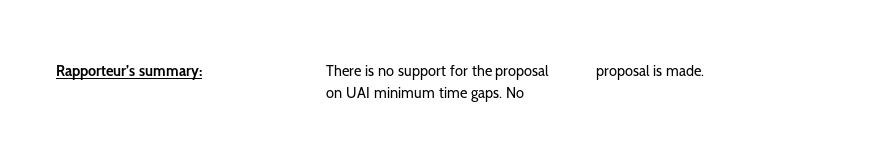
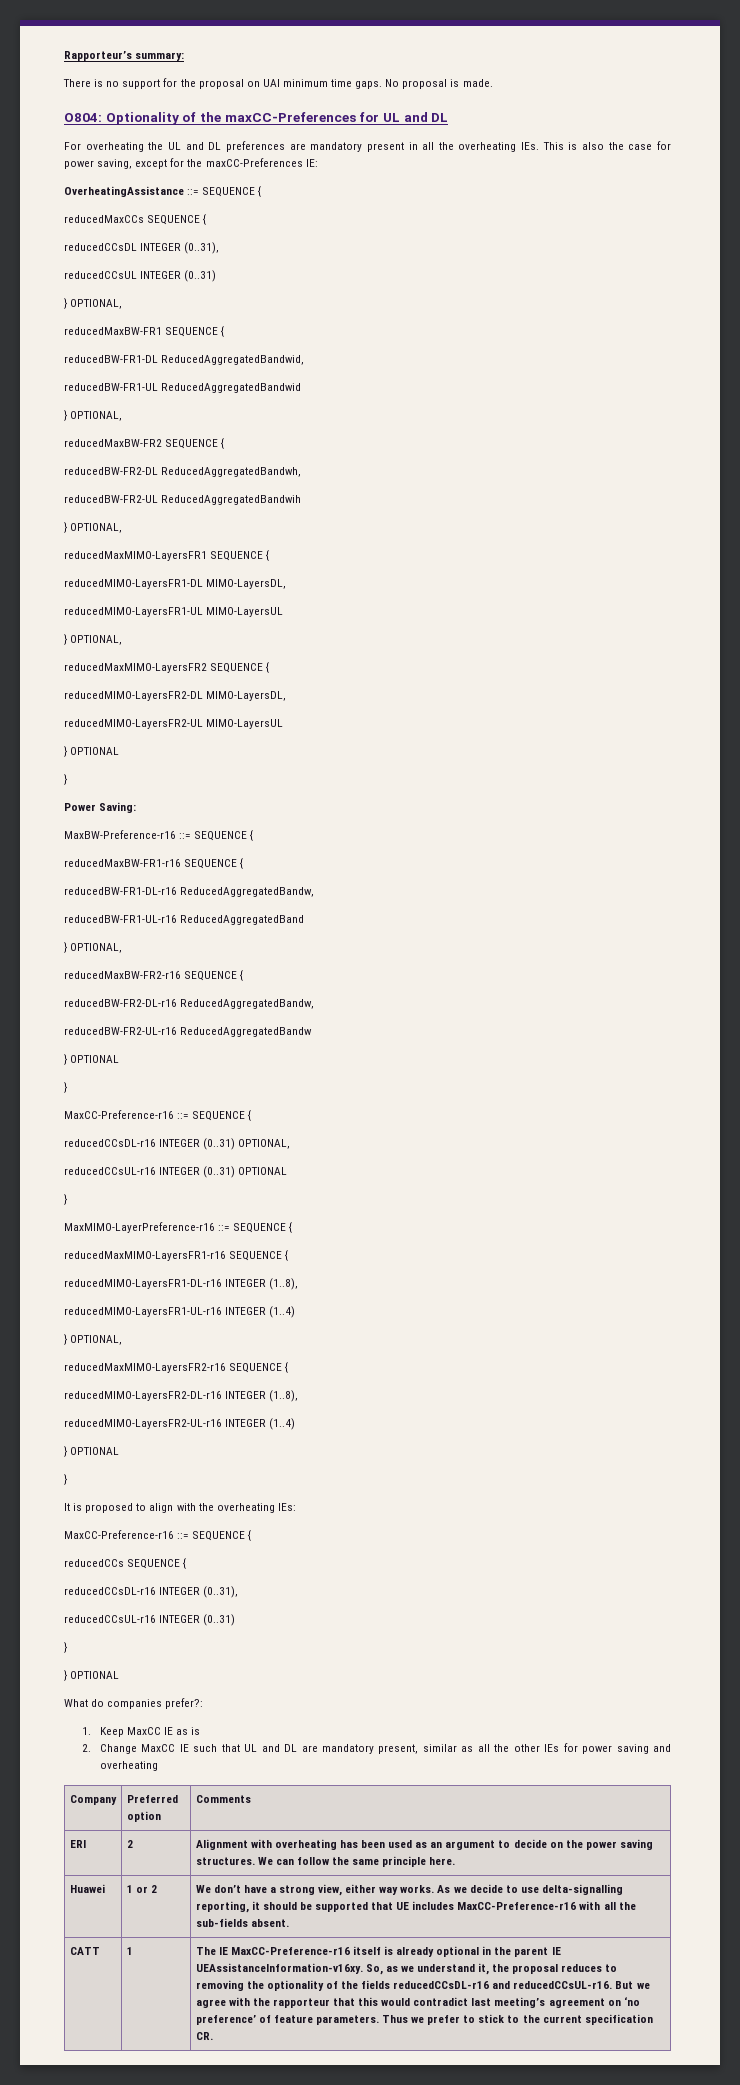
+ O804: Optionality of the maxCC-Preferences for UL and DL
+ For overheating the UL and DL preferences are mandatory present in all the overheating IEs. This is also the case for power saving, except for the maxCC-Preferences IE:
+ OverheatingAssistance ::= SEQUENCE {
+ reducedMaxCCs SEQUENCE {
+ reducedCCsDL INTEGER (0..31),
+ reducedCCsUL INTEGER (0..31)
+ } OPTIONAL,
+ reducedMaxBW-FR1 SEQUENCE {
+ reducedBW-FR1-DL ReducedAggregatedBandwid,
+ reducedBW-FR1-UL ReducedAggregatedBandwid
+ } OPTIONAL,
+ reducedMaxBW-FR2 SEQUENCE {
+ reducedBW-FR2-DL ReducedAggregatedBandwh,
+ reducedBW-FR2-UL ReducedAggregatedBandwih
+ } OPTIONAL,
+ reducedMaxMIMO-LayersFR1 SEQUENCE {
+ reducedMIMO-LayersFR1-DL MIMO-LayersDL,
+ reducedMIMO-LayersFR1-UL MIMO-LayersUL
+ } OPTIONAL,
+ reducedMaxMIMO-LayersFR2 SEQUENCE {
+ reducedMIMO-LayersFR2-DL MIMO-LayersDL,
+ reducedMIMO-LayersFR2-UL MIMO-LayersUL
+ } OPTIONAL
+ }
+ Power Saving:
+ MaxBW-Preference-r16 ::= SEQUENCE {
+ reducedMaxBW-FR1-r16 SEQUENCE {
+ reducedBW-FR1-DL-r16 ReducedAggregatedBandw,
+ reducedBW-FR1-UL-r16 ReducedAggregatedBand
+ } OPTIONAL,
+ reducedMaxBW-FR2-r16 SEQUENCE {
+ reducedBW-FR2-DL-r16 ReducedAggregatedBandw,
+ reducedBW-FR2-UL-r16 ReducedAggregatedBandw
+ } OPTIONAL
+ }
+ MaxCC-Preference-r16 ::= SEQUENCE {
+ reducedCCsDL-r16 INTEGER (0..31) OPTIONAL,
+ reducedCCsUL-r16 INTEGER (0..31) OPTIONAL
+ }
+ MaxMIMO-LayerPreference-r16 ::= SEQUENCE {
+ reducedMaxMIMO-LayersFR1-r16 SEQUENCE {
+ reducedMIMO-LayersFR1-DL-r16 INTEGER (1..8),
+ reducedMIMO-LayersFR1-UL-r16 INTEGER (1..4)
+ } OPTIONAL,
+ reducedMaxMIMO-LayersFR2-r16 SEQUENCE {
+ reducedMIMO-LayersFR2-DL-r16 INTEGER (1..8),
+ reducedMIMO-LayersFR2-UL-r16 INTEGER (1..4)
+ } OPTIONAL
+ }
+ It is proposed to align with the overheating IEs:
+ MaxCC-Preference-r16 ::= SEQUENCE {
+ reducedCCs SEQUENCE {
+ reducedCCsDL-r16 INTEGER (0..31),
+ reducedCCsUL-r16 INTEGER (0..31)
+ }
+ } OPTIONAL
+ What do companies prefer?:
+ 1. Keep MaxCC IE as is
+ 2. Change MaxCC IE such that UL and DL are mandatory present, similar as all the other IEs for power saving and overheating
+ Company | Preferred option | Comments
+ ERI | 2 | Alignment with overheating has been used as an argument to decide on the power saving structures. We can follow the same principle here.
+ Huawei | 1 or 2 | We don’t have a strong view, either way works. As we decide to use delta-signalling reporting, it should be supported that UE includes MaxCC-Preference-r16 with all the sub-fields absent.
+ CATT | 1 | The IE MaxCC-Preference-r16 itself is already optional in the parent IE UEAssistanceInformation-v16xy. So, as we understand it, the proposal reduces to removing the optionality of the fields reducedCCsDL-r16 and reducedCCsUL-r16. But we agree with the rapporteur that this would contradict last meeting’s agreement on ‘no preference’ of feature parameters. Thus we prefer to stick to the current specification CR.

